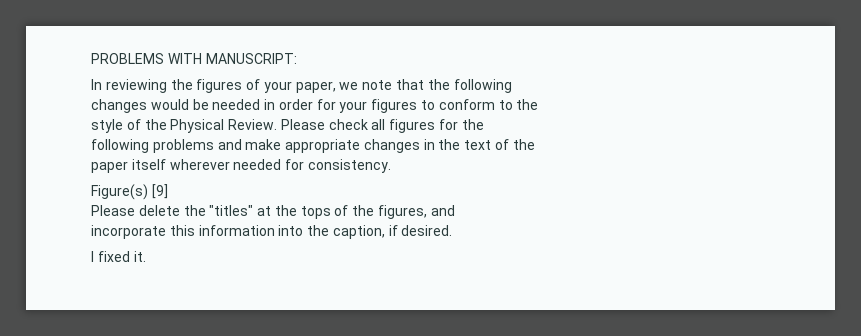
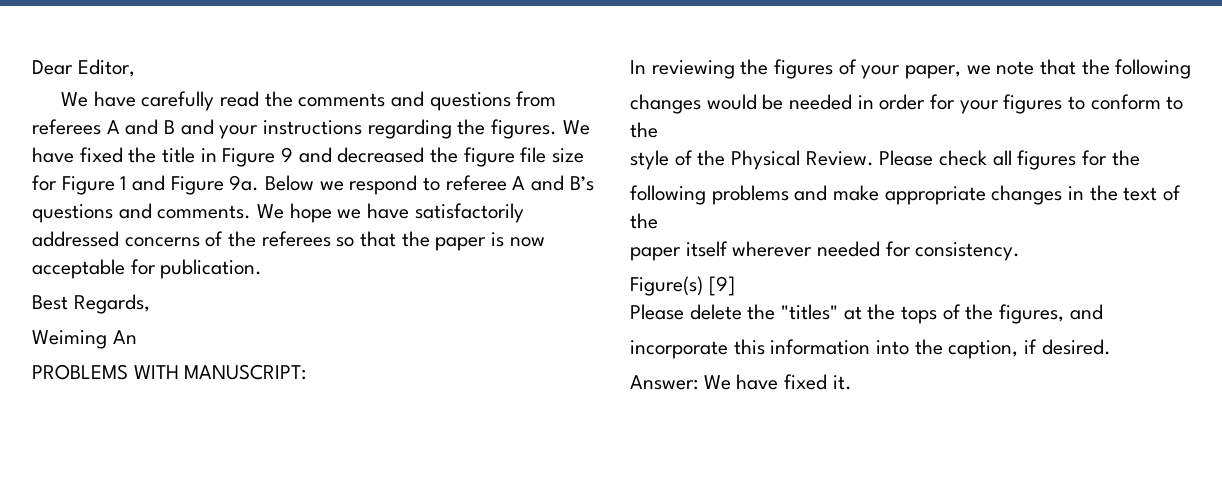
+ Dear Editor,
+ We have carefully read the comments and questions from referees A and B and your instructions regarding the figures. We have fixed the title in Figure 9 and decreased the figure file size for Figure 1 and Figure 9a. Below we respond to referee A and B’s questions and comments. We hope we have satisfactorily addressed concerns of the referees so that the paper is now acceptable for publication.
+ Best Regards,
+ Weiming An
- I fixed it.
+ Answer: We have fixed it.

